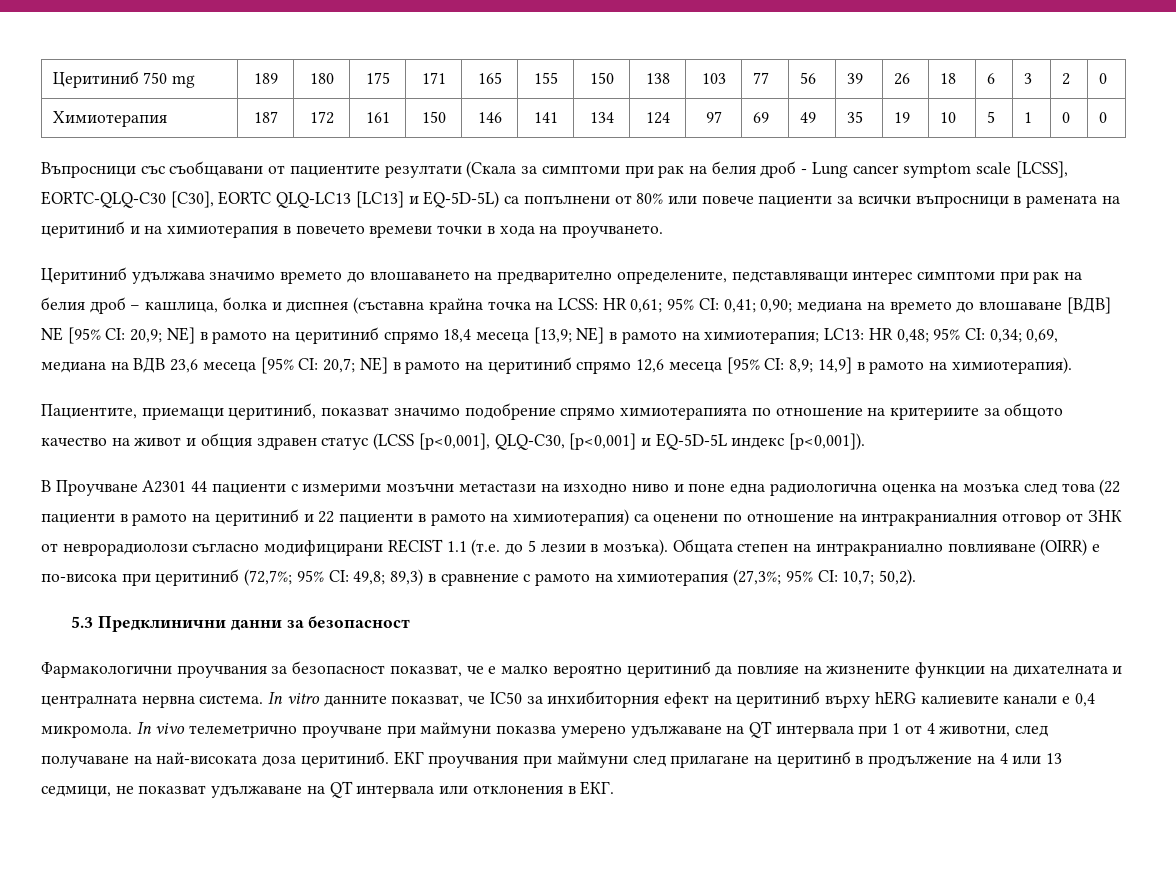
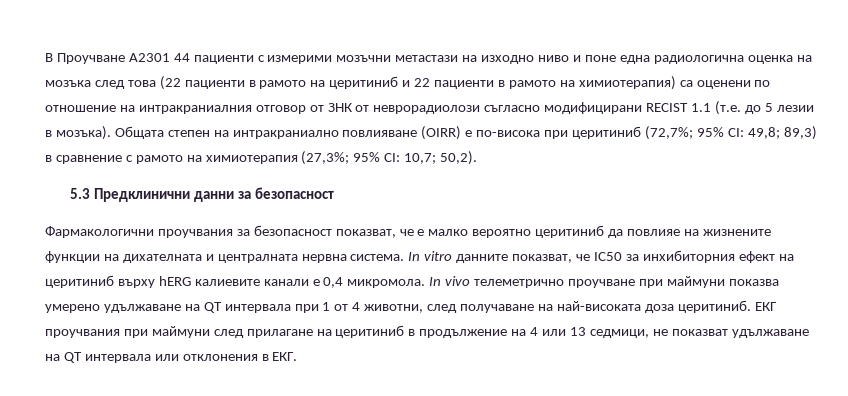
- Церитиниб 750 mg | 189 | 180 | 175 | 171 | 165 | 155 | 150 | 138 | 103 | 77 | 56 | 39 | 26 | 18 | 6 | 3 | 2 | 0
- Химиотерапия | 187 | 172 | 161 | 150 | 146 | 141 | 134 | 124 | 97 | 69 | 49 | 35 | 19 | 10 | 5 | 1 | 0 | 0
- Въпросници със съобщавани от пациентите резултати (Скала за симптоми при рак на белия дроб - Lung cancer symptom scale [LCSS], EORTC-QLQ-C30 [C30], EORTC QLQ-LC13 [LC13] и EQ-5D-5L) са попълнени от 80% или повече пациенти за всички въпросници в рамената на церитиниб и на химиотерапия в повечето времеви точки в хода на проучването.
- Церитиниб удължава значимо времето до влошаването на предварително определените, педставляващи интерес симптоми при рак на белия дроб – кашлица, болка и диспнея (съставна крайна точка на LCSS: HR 0,61; 95% CI: 0,41; 0,90; медиана на времето до влошаване [ВДВ] NE [95% CI: 20,9; NE] в рамото на церитиниб спрямо 18,4 месеца [13,9; NE] в рамото на химиотерапия; LC13: HR 0,48; 95% CI: 0,34; 0,69, медиана на ВДВ 23,6 месеца [95% CI: 20,7; NE] в рамото на церитиниб спрямо 12,6 месеца [95% CI: 8,9; 14,9] в рамото на химиотерапия).
- Пациентите, приемащи церитиниб, показват значимо подобрение спрямо химиотерапията по отношение на критериите за общото качество на живот и общия здравен статус (LCSS [p<0,001], QLQ-C30, [p<0,001] и EQ-5D-5L индекс [p<0,001]).
- ЕКГ проучвания при маймуни след прилагане на церитинб в продължение на 4 или 13 седмици, не показват удължаване на QT интервала или отклонения в ЕКГ.
+ ЕКГ проучвания при маймуни след прилагане на церитиниб в продължение на 4 или 13 седмици, не показват удължаване на QT интервала или отклонения в ЕКГ.

